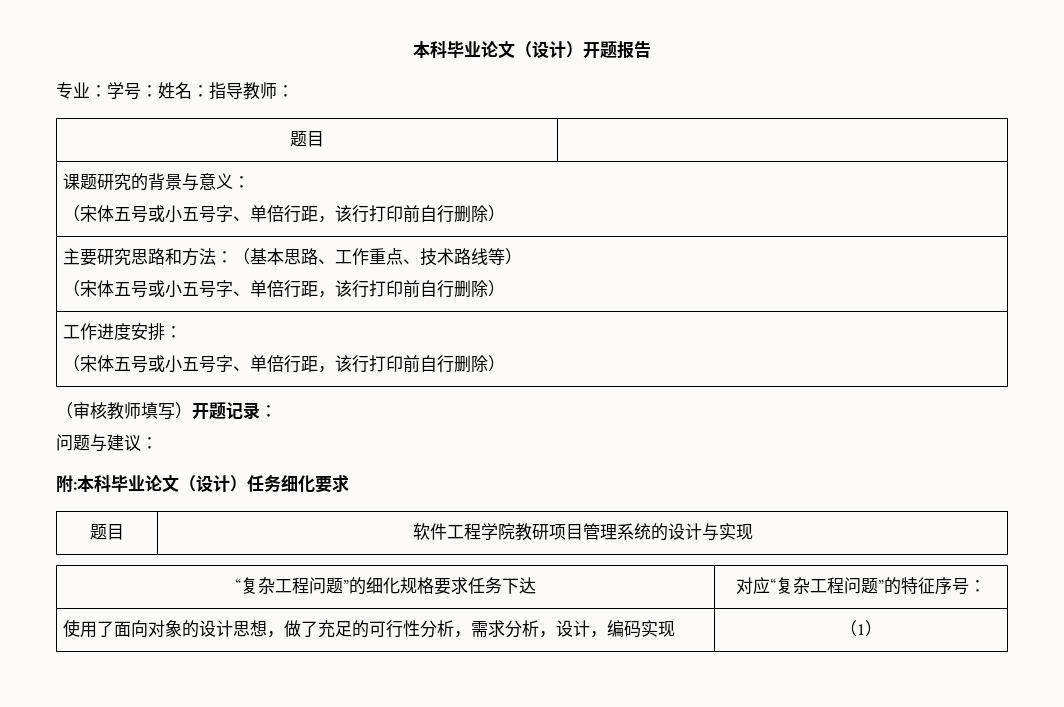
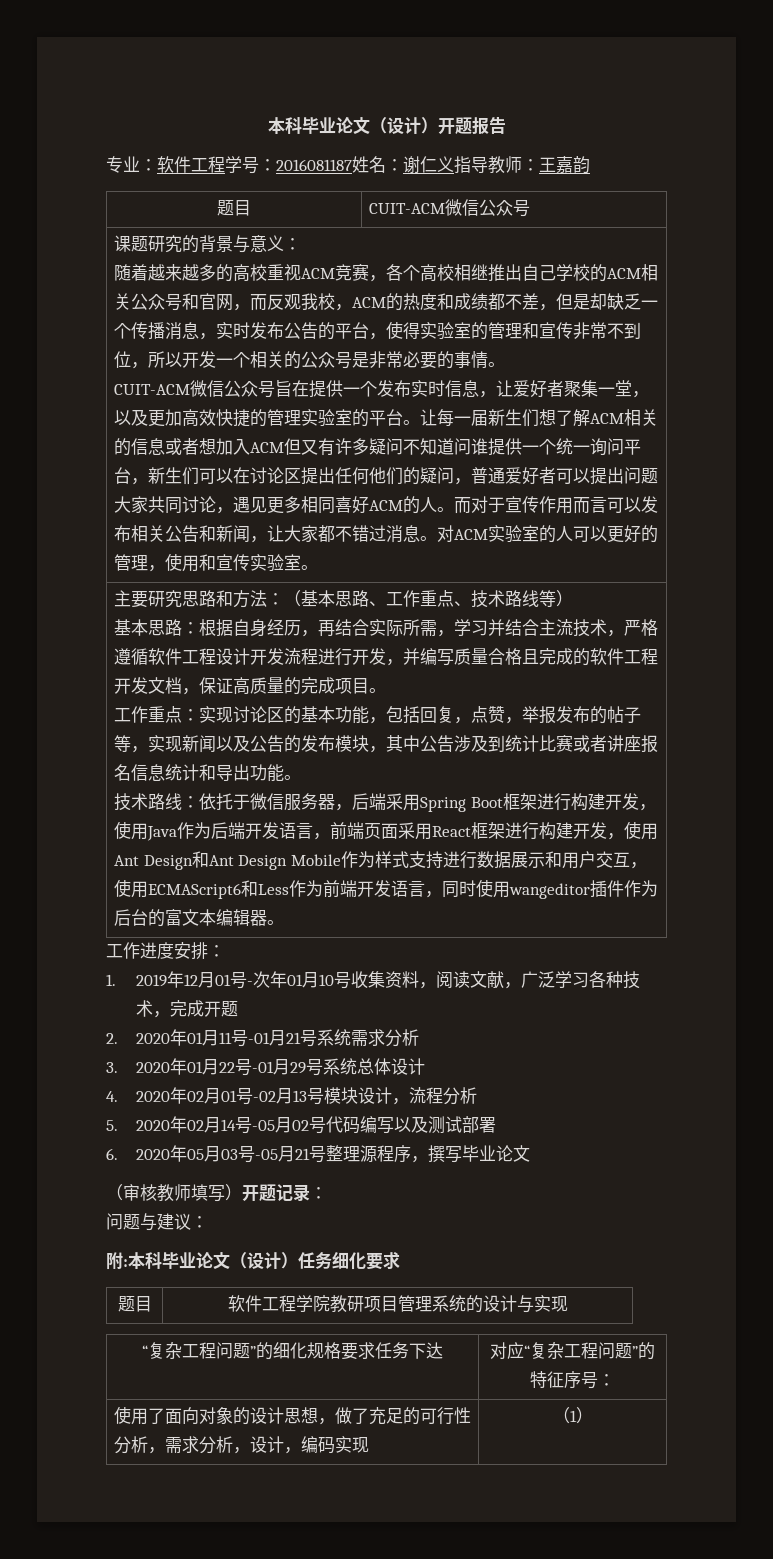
- 专业：学号：姓名：指导教师：
- 题目 |
+ 专业：软件工程学号：2016081187姓名：谢仁义指导教师：王嘉韵
+ 题目 | CUIT-ACM微信公众号
  课题研究的背景与意义：
- （宋体五号或小五号字、单倍行距，该行打印前自行删除）
+ 随着越来越多的高校重视ACM竞赛，各个高校相继推出自己学校的ACM相关公众号和官网，而反观我校，ACM的热度和成绩都不差，但是却缺乏一个传播消息，实时发布公告的平台，使得实验室的管理和宣传非常不到位，所以开发一个相关的公众号是非常必要的事情。
+ CUIT-ACM微信公众号旨在提供一个发布实时信息，让爱好者聚集一堂，以及更加高效快捷的管理实验室的平台。让每一届新生们想了解ACM相关的信息或者想加入ACM但又有许多疑问不知道问谁提供一个统一询问平台，新生们可以在讨论区提出任何他们的疑问，普通爱好者可以提出问题大家共同讨论，遇见更多相同喜好ACM的人。而对于宣传作用而言可以发布相关公告和新闻，让大家都不错过消息。对ACM实验室的人可以更好的管理，使用和宣传实验室。
  主要研究思路和方法：（基本思路、工作重点、技术路线等）
- （宋体五号或小五号字、单倍行距，该行打印前自行删除）
+ 基本思路：根据自身经历，再结合实际所需，学习并结合主流技术，严格遵循软件工程设计开发流程进行开发，并编写质量合格且完成的软件工程开发文档，保证高质量的完成项目。
+ 工作重点：实现讨论区的基本功能，包括回复，点赞，举报发布的帖子等，实现新闻以及公告的发布模块，其中公告涉及到统计比赛或者讲座报名信息统计和导出功能。
+ 技术路线：依托于微信服务器，后端采用Spring Boot框架进行构建开发，使用Java作为后端开发语言，前端页面采用React框架进行构建开发，使用Ant Design和Ant Design Mobile作为样式支持进行数据展示和用户交互，使用ECMAScript6和Less作为前端开发语言，同时使用wangeditor插件作为后台的富文本编辑器。
  工作进度安排：
- （宋体五号或小五号字、单倍行距，该行打印前自行删除）
+ 1. 2019年12月01号-次年01月10号收集资料，阅读文献，广泛学习各种技术，完成开题
+ 2. 2020年01月11号-01月21号系统需求分析
+ 3. 2020年01月22号-01月29号系统总体设计
+ 4. 2020年02月01号-02月13号模块设计，流程分析
+ 5. 2020年02月14号-05月02号代码编写以及测试部署
+ 6. 2020年05月03号-05月21号整理源程序，撰写毕业论文

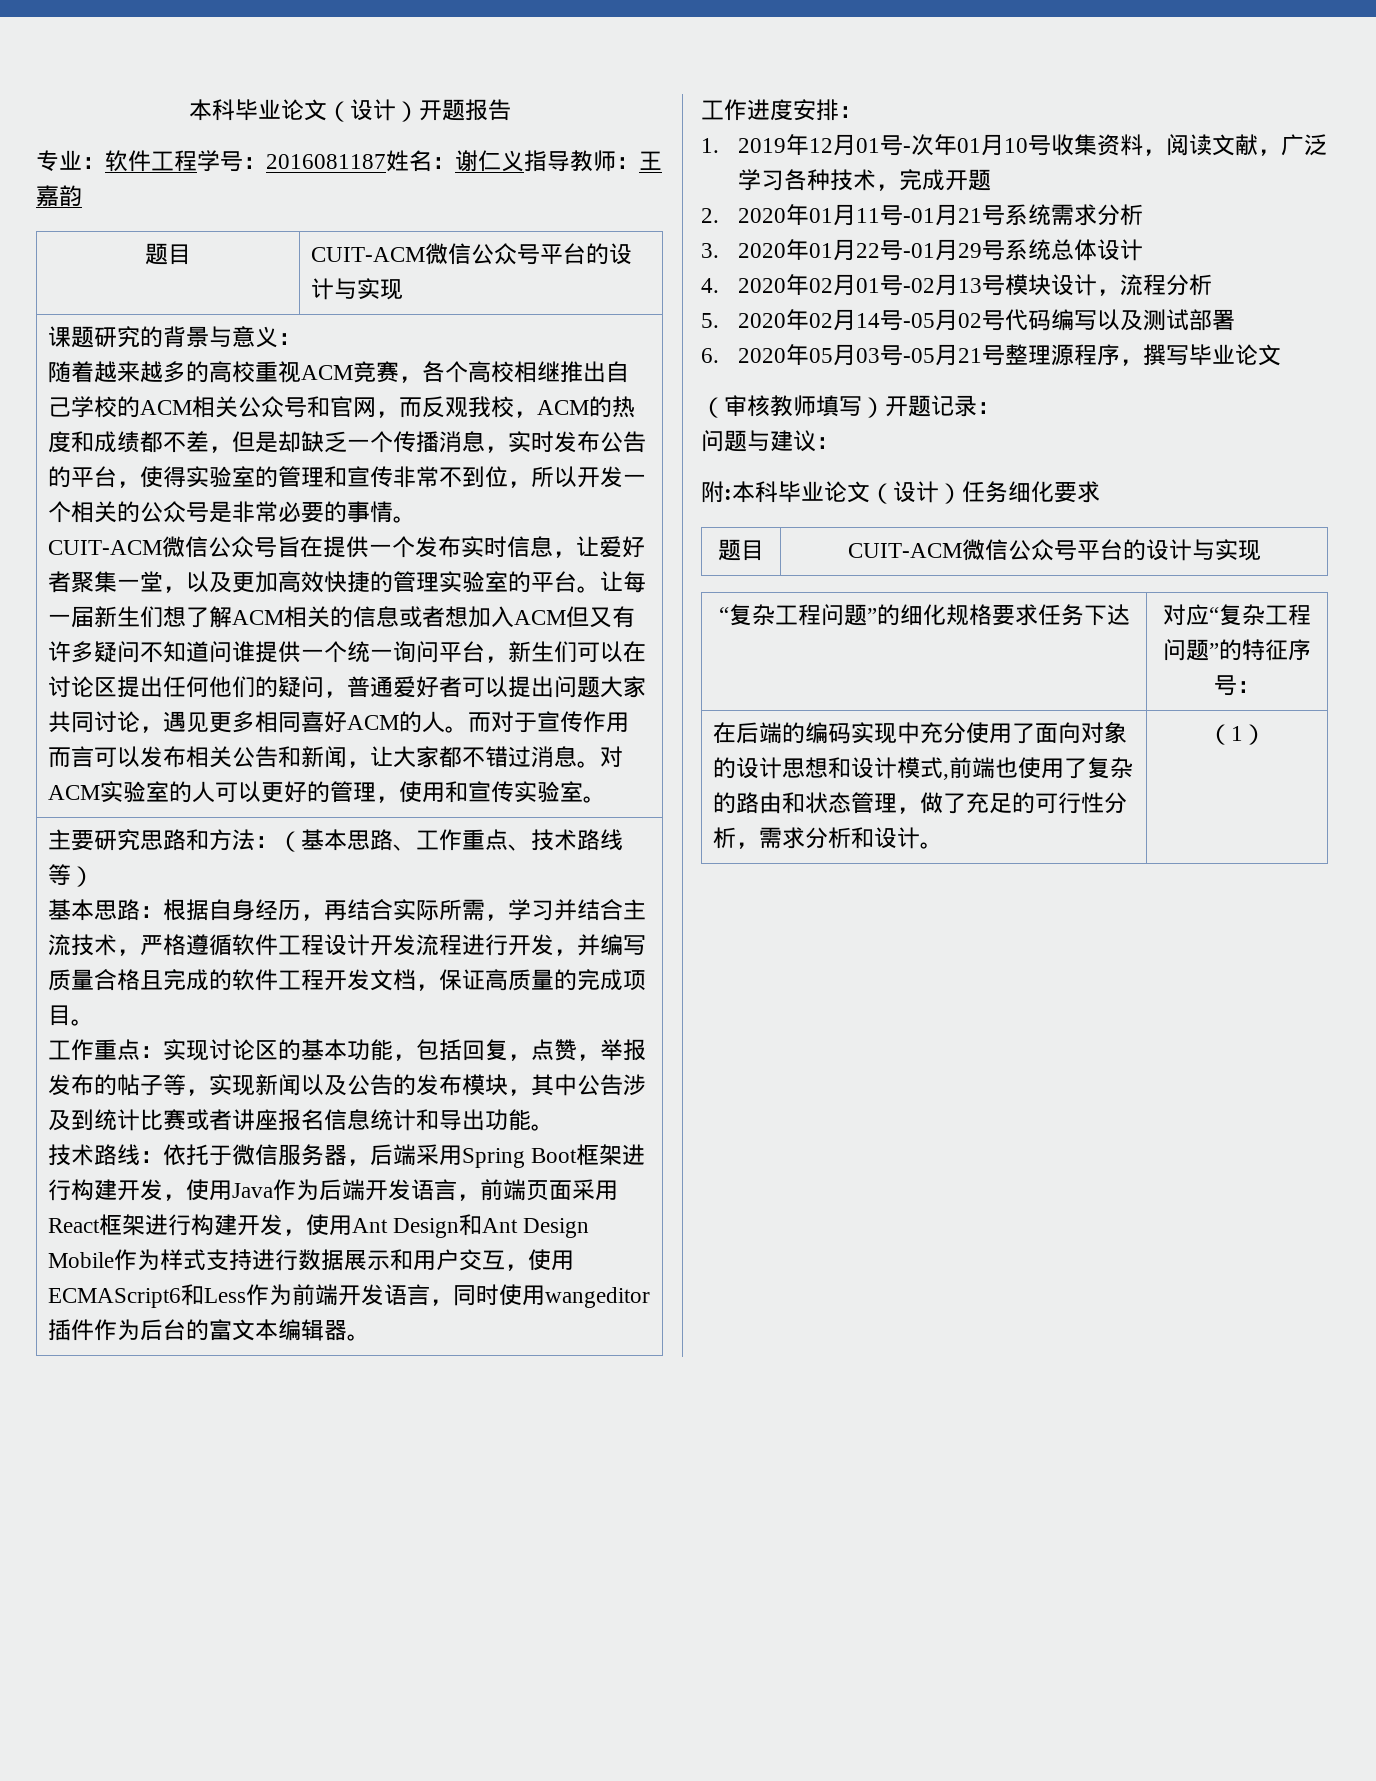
  专业：软件工程学号：2016081187姓名：谢仁义指导教师：王嘉韵
- 题目 | CUIT-ACM微信公众号
+ 题目 | CUIT-ACM微信公众号平台的设计与实现
  附:本科毕业论文（设计）任务细化要求
- 题目 | 软件工程学院教研项目管理系统的设计与实现
+ 题目 | CUIT-ACM微信公众号平台的设计与实现
- 使用了面向对象的设计思想，做了充足的可行性分析，需求分析，设计，编码实现 | （1）
+ 在后端的编码实现中充分使用了面向对象的设计思想和设计模式,前端也使用了复杂的路由和状态管理，做了充足的可行性分析，需求分析和设计。 | （1）

